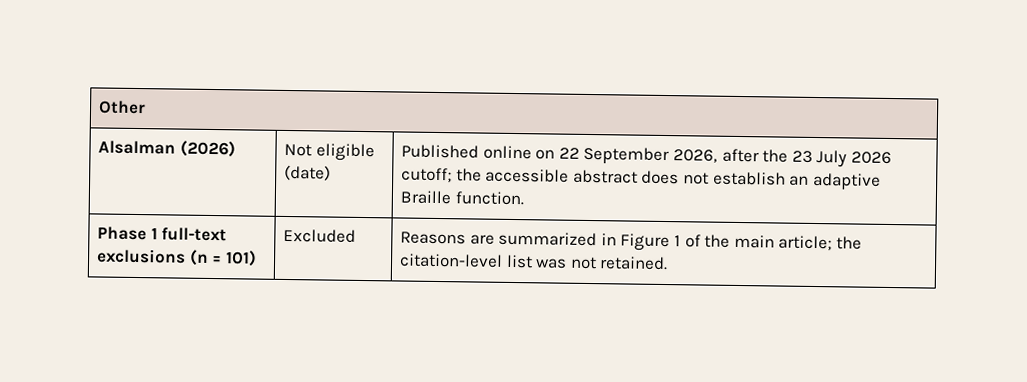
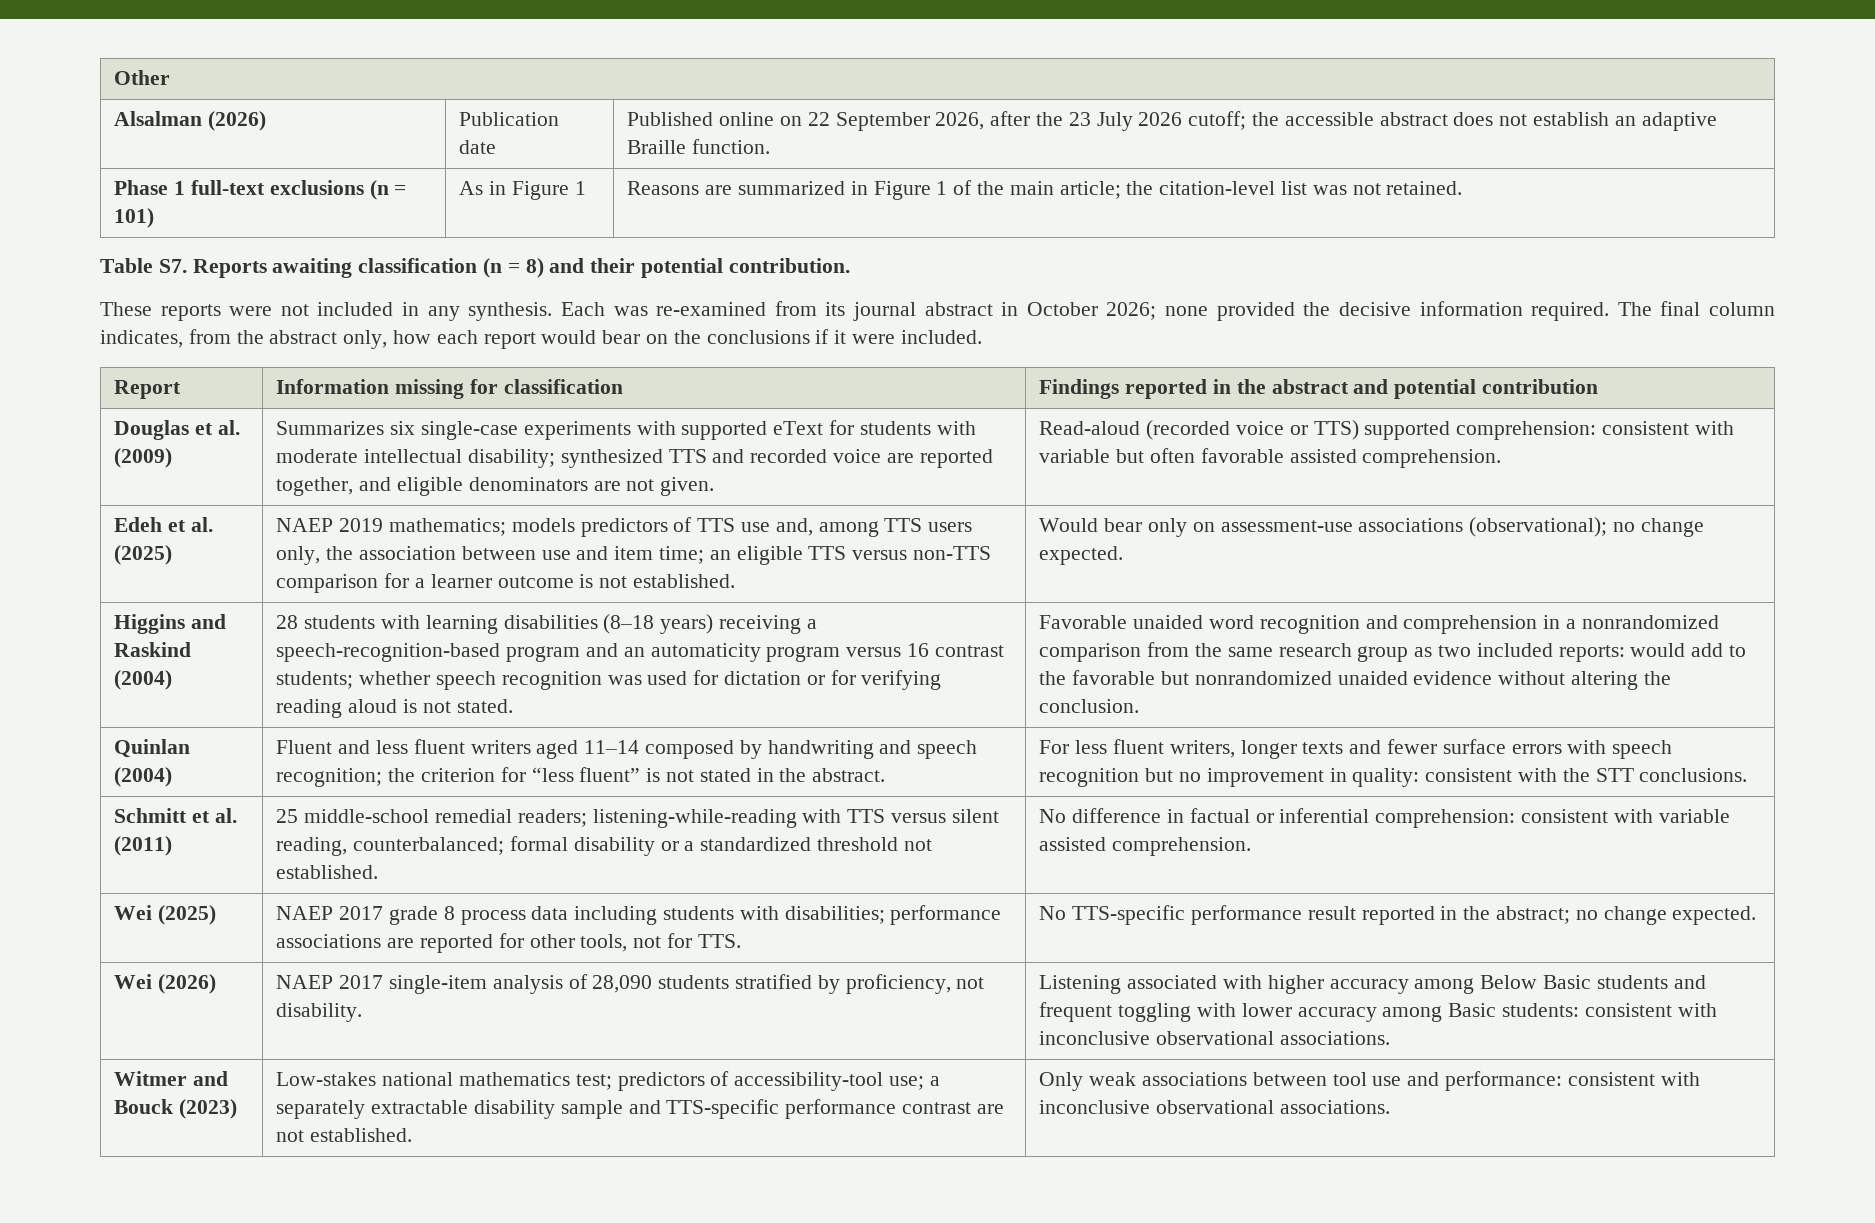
- Alsalman (2026) | Not eligible (date) | Published online on 22 September 2026, after the 23 July 2026 cutoff; the accessible abstract does not establish an adaptive Braille function.
+ Alsalman (2026) | Publication date | Published online on 22 September 2026, after the 23 July 2026 cutoff; the accessible abstract does not establish an adaptive Braille function.
- Phase 1 full-text exclusions (n = 101) | Excluded | Reasons are summarized in Figure 1 of the main article; the citation-level list was not retained.
+ Phase 1 full-text exclusions (n = 101) | As in Figure 1 | Reasons are summarized in Figure 1 of the main article; the citation-level list was not retained.
+ Table S7. Reports awaiting classification (n = 8) and their potential contribution.
+ These reports were not included in any synthesis. Each was re-examined from its journal abstract in October 2026; none provided the decisive information required. The final column indicates, from the abstract only, how each report would bear on the conclusions if it were included.
+ Report | Information missing for classification | Findings reported in the abstract and potential contribution
+ Douglas et al. (2009) | Summarizes six single-case experiments with supported eText for students with moderate intellectual disability; synthesized TTS and recorded voice are reported together, and eligible denominators are not given. | Read-aloud (recorded voice or TTS) supported comprehension: consistent with variable but often favorable assisted comprehension.
+ Edeh et al. (2025) | NAEP 2019 mathematics; models predictors of TTS use and, among TTS users only, the association between use and item time; an eligible TTS versus non-TTS comparison for a learner outcome is not established. | Would bear only on assessment-use associations (observational); no change expected.
+ Higgins and Raskind (2004) | 28 students with learning disabilities (8–18 years) receiving a speech-recognition-based program and an automaticity program versus 16 contrast students; whether speech recognition was used for dictation or for verifying reading aloud is not stated. | Favorable unaided word recognition and comprehension in a nonrandomized comparison from the same research group as two included reports: would add to the favorable but nonrandomized unaided evidence without altering the conclusion.
+ Quinlan (2004) | Fluent and less fluent writers aged 11–14 composed by handwriting and speech recognition; the criterion for “less fluent” is not stated in the abstract. | For less fluent writers, longer texts and fewer surface errors with speech recognition but no improvement in quality: consistent with the STT conclusions.
+ Schmitt et al. (2011) | 25 middle-school remedial readers; listening-while-reading with TTS versus silent reading, counterbalanced; formal disability or a standardized threshold not established. | No difference in factual or inferential comprehension: consistent with variable assisted comprehension.
+ Wei (2025) | NAEP 2017 grade 8 process data including students with disabilities; performance associations are reported for other tools, not for TTS. | No TTS-specific performance result reported in the abstract; no change expected.
+ Wei (2026) | NAEP 2017 single-item analysis of 28,090 students stratified by proficiency, not disability. | Listening associated with higher accuracy among Below Basic students and frequent toggling with lower accuracy among Basic students: consistent with inconclusive observational associations.
+ Witmer and Bouck (2023) | Low-stakes national mathematics test; predictors of accessibility-tool use; a separately extractable disability sample and TTS-specific performance contrast are not established. | Only weak associations between tool use and performance: consistent with inconclusive observational associations.

